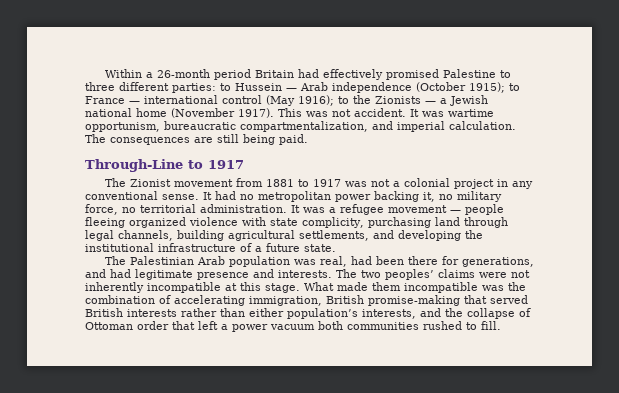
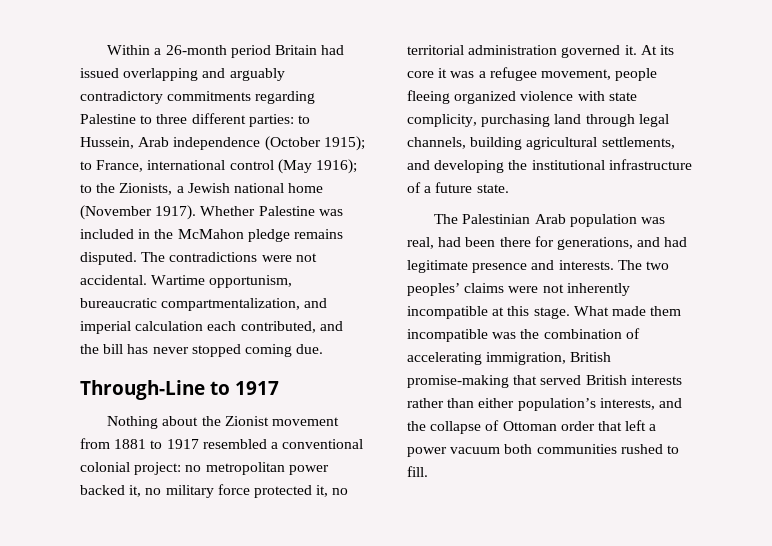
- Within a 26-month period Britain had effectively promised Palestine to three different parties: to Hussein — Arab independence (October 1915); to France — international control (May 1916); to the Zionists — a Jewish national home (November 1917).
+ Within a 26-month period Britain had issued overlapping and arguably contradictory commitments regarding Palestine to three different parties: to Hussein, Arab independence (October 1915); to France, international control (May 1916); to the Zionists, a Jewish national home (November 1917).
- This was not accident. It was wartime opportunism, bureaucratic compartmentalization, and imperial calculation. The consequences are still being paid.
+ Whether Palestine was included in the McMahon pledge remains disputed. The contradictions were not accidental. Wartime opportunism, bureaucratic compartmentalization, and imperial calculation each contributed, and the bill has never stopped coming due.
- The Zionist movement from 1881 to 1917 was not a colonial project in any conventional sense. It had no metropolitan power backing it, no military force, no territorial administration. It was a refugee movement — people fleeing organized violence with state complicity, purchasing land through legal channels, building agricultural settlements, and developing the institutional infrastructure of a future state.
+ Nothing about the Zionist movement from 1881 to 1917 resembled a conventional colonial project: no metropolitan power backed it, no military force protected it, no territorial administration governed it. At its core it was a refugee movement, people fleeing organized violence with state complicity, purchasing land through legal channels, building agricultural settlements, and developing the institutional infrastructure of a future state.

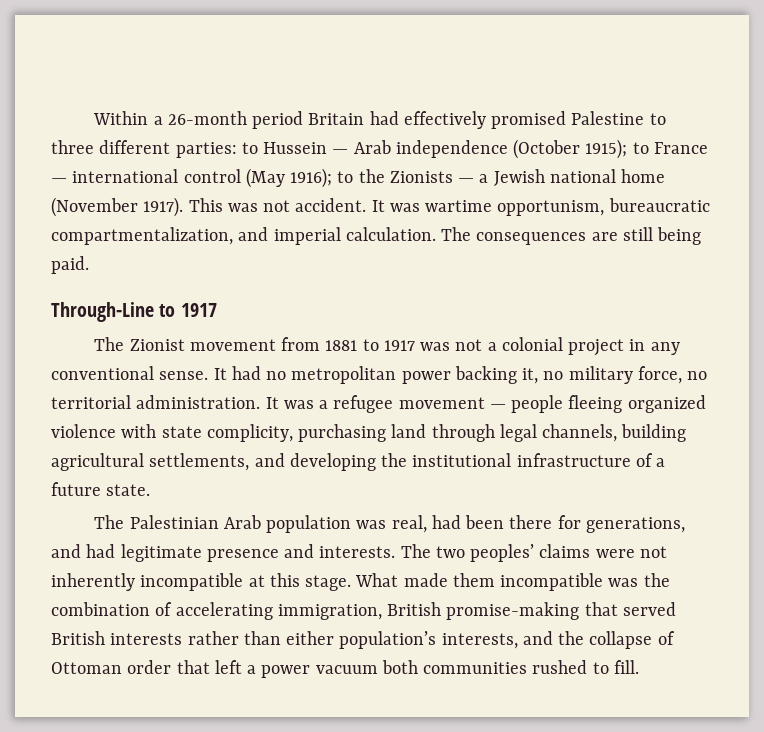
- Within a 26-month period Britain had issued overlapping and arguably contradictory commitments regarding Palestine to three different parties: to Hussein, Arab independence (October 1915); to France, international control (May 1916); to the Zionists, a Jewish national home (November 1917).
+ Within a 26-month period Britain had effectively promised Palestine to three different parties: to Hussein — Arab independence (October 1915); to France — international control (May 1916); to the Zionists — a Jewish national home (November 1917).
- Whether Palestine was included in the McMahon pledge remains disputed. The contradictions were not accidental. Wartime opportunism, bureaucratic compartmentalization, and imperial calculation each contributed, and the bill has never stopped coming due.
+ This was not accident. It was wartime opportunism, bureaucratic compartmentalization, and imperial calculation. The consequences are still being paid.
- Nothing about the Zionist movement from 1881 to 1917 resembled a conventional colonial project: no metropolitan power backed it, no military force protected it, no territorial administration governed it. At its core it was a refugee movement, people fleeing organized violence with state complicity, purchasing land through legal channels, building agricultural settlements, and developing the institutional infrastructure of a future state.
+ The Zionist movement from 1881 to 1917 was not a colonial project in any conventional sense. It had no metropolitan power backing it, no military force, no territorial administration. It was a refugee movement — people fleeing organized violence with state complicity, purchasing land through legal channels, building agricultural settlements, and developing the institutional infrastructure of a future state.

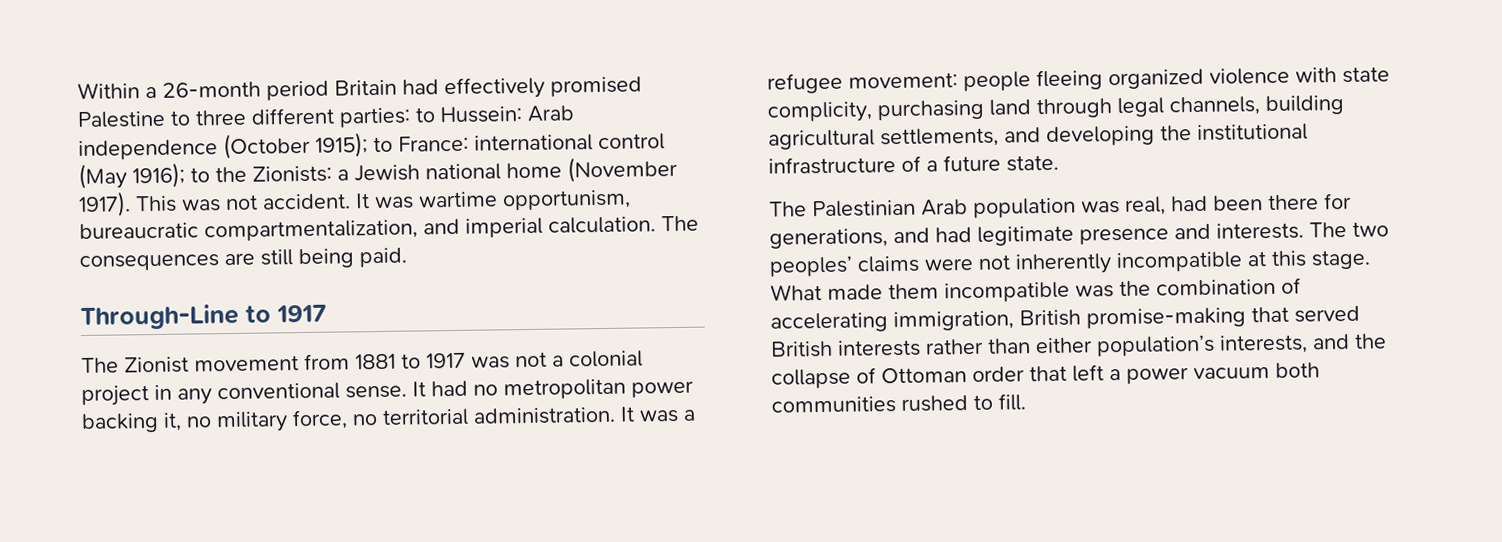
- Within a 26-month period Britain had effectively promised Palestine to three different parties: to Hussein — Arab independence (October 1915); to France — international control (May 1916); to the Zionists — a Jewish national home (November 1917).
+ Within a 26-month period Britain had effectively promised Palestine to three different parties: to Hussein: Arab independence (October 1915); to France: international control (May 1916); to the Zionists: a Jewish national home (November 1917).
- It was a refugee movement — people fleeing organized violence with state complicity, purchasing land through legal channels, building agricultural settlements, and developing the institutional infrastructure of a future state.
+ It was a refugee movement: people fleeing organized violence with state complicity, purchasing land through legal channels, building agricultural settlements, and developing the institutional infrastructure of a future state.

